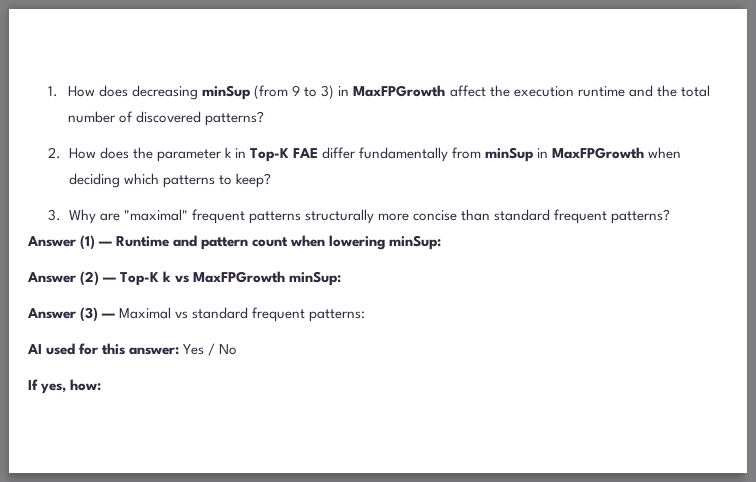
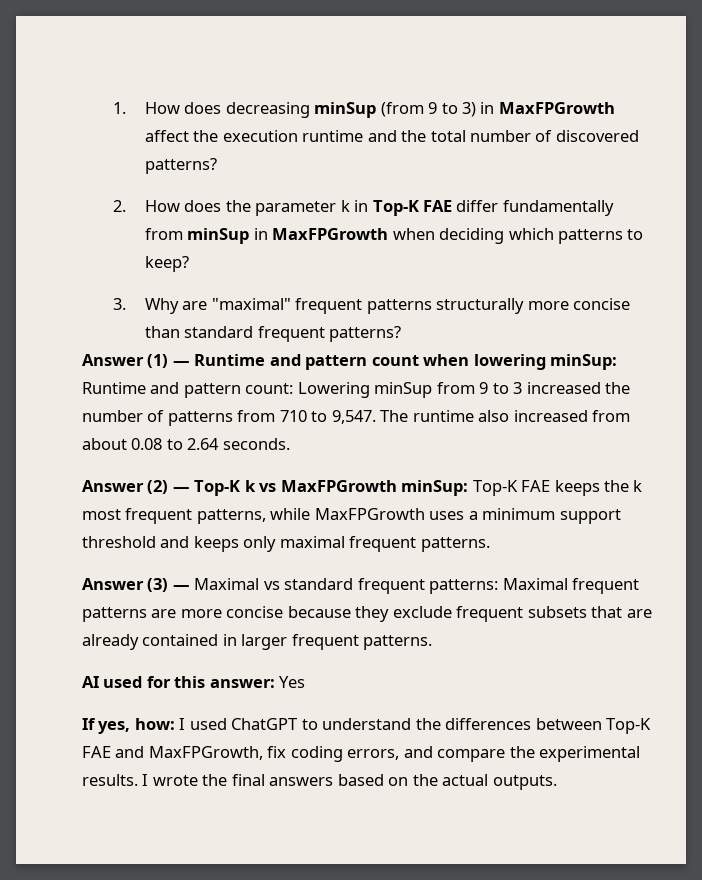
- Answer (1) — Runtime and pattern count when lowering minSup:
+ Answer (1) — Runtime and pattern count when lowering minSup: Runtime and pattern count: Lowering minSup from 9 to 3 increased the number of patterns from 710 to 9,547. The runtime also increased from about 0.08 to 2.64 seconds.
- Answer (2) — Top-K k vs MaxFPGrowth minSup:
+ Answer (2) — Top-K k vs MaxFPGrowth minSup: Top-K FAE keeps the k most frequent patterns, while MaxFPGrowth uses a minimum support threshold and keeps only maximal frequent patterns.
- Answer (3) — Maximal vs standard frequent patterns:
+ Answer (3) — Maximal vs standard frequent patterns: Maximal frequent patterns are more concise because they exclude frequent subsets that are already contained in larger frequent patterns.
- AI used for this answer: Yes / No
+ AI used for this answer: Yes
- If yes, how:
+ If yes, how: I used ChatGPT to understand the differences between Top-K FAE and MaxFPGrowth, fix coding errors, and compare the experimental results. I wrote the final answers based on the actual outputs.

